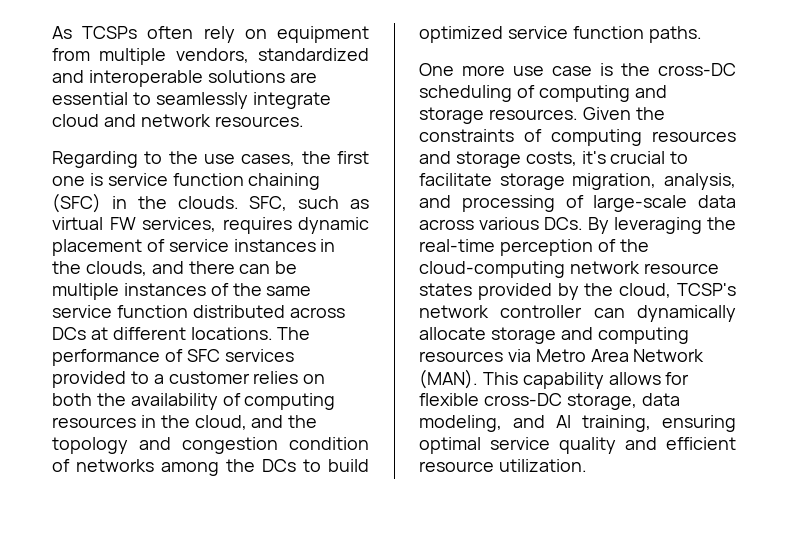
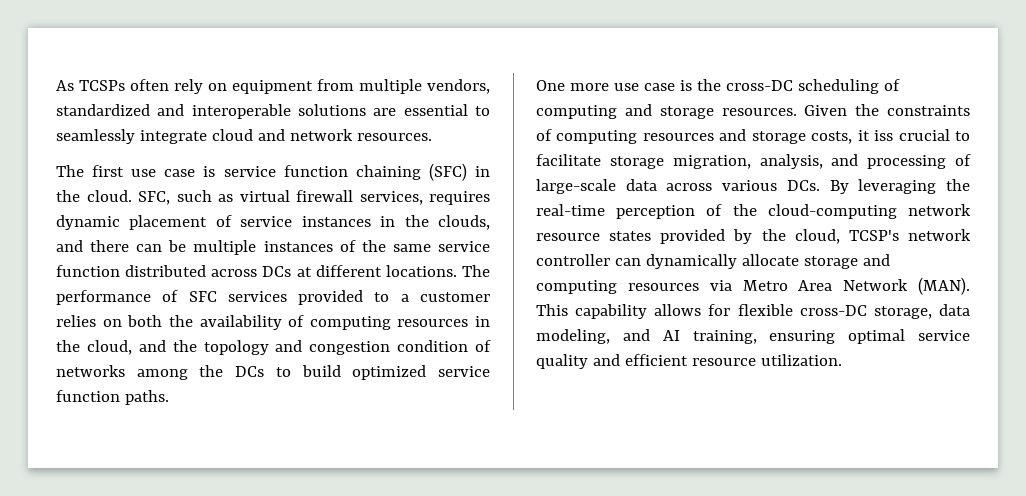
- Regarding to the use cases, the first one is service function chaining (SFC) in the clouds.
+ The first use case is service function chaining (SFC) in the cloud.
- SFC, such as virtual FW services, requires dynamic placement of service instances in the clouds, and there can be multiple instances of the same service function distributed across DCs at different locations.
+ SFC, such as virtual firewall services, requires dynamic placement of service instances in the clouds, and there can be multiple instances of the same service function distributed across DCs at different locations.
- Given the constraints of computing resources and storage costs, it's crucial to facilitate storage migration, analysis, and processing of large-scale data across various DCs. By leveraging the real-time perception of the cloud-computing network resource states provided by the cloud, TCSP's network controller can dynamically allocate storage and computing resources via Metro Area Network (MAN).
+ Given the constraints of computing resources and storage costs, it iss crucial to facilitate storage migration, analysis, and processing of large-scale data across various DCs. By leveraging the real-time perception of the cloud-computing network resource states provided by the cloud, TCSP's network controller can dynamically allocate storage and computing resources via Metro Area Network (MAN).

